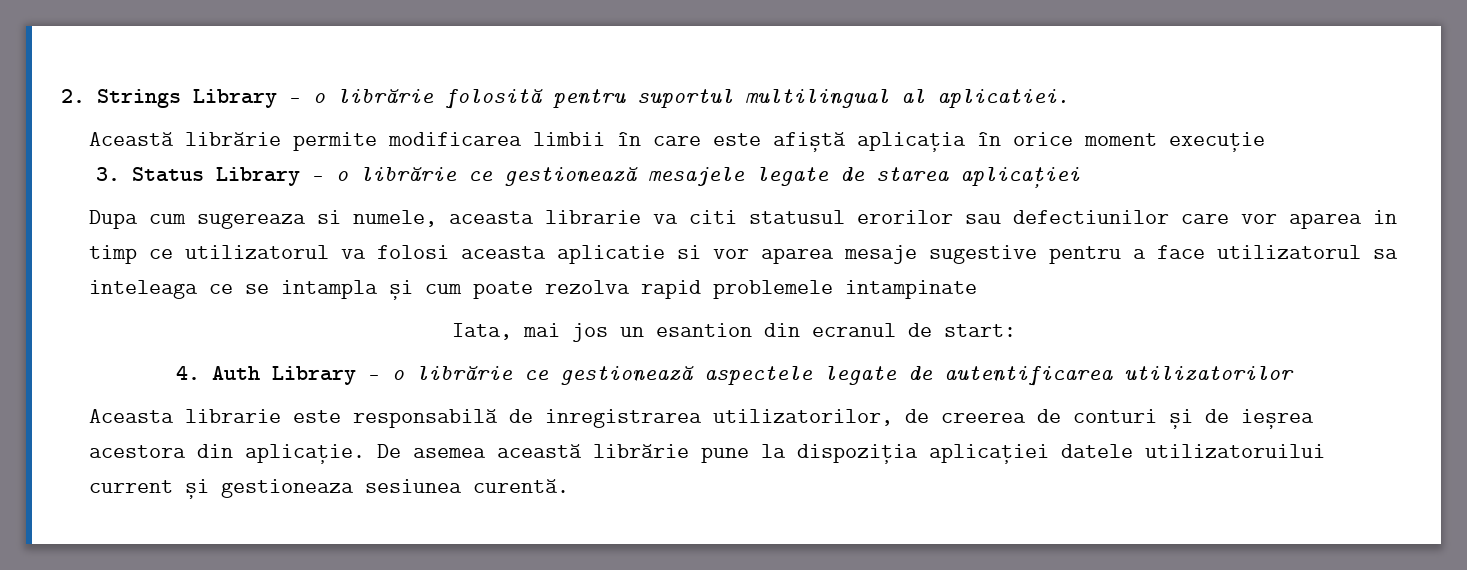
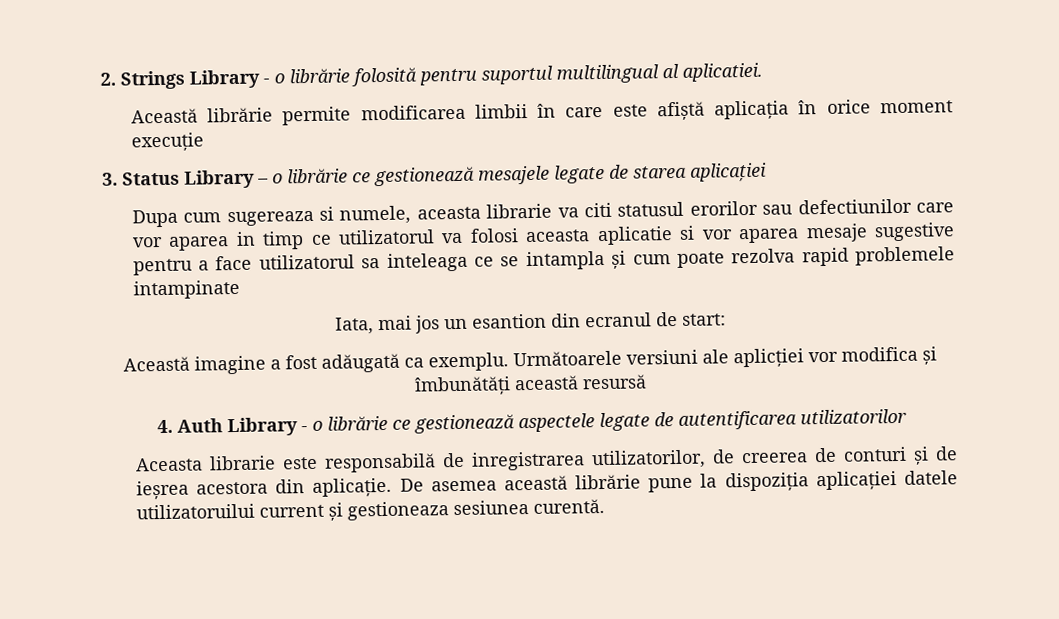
+ Această imagine a fost adăugată ca exemplu. Următoarele versiuni ale aplicției vor modifica și îmbunătăți această resursă

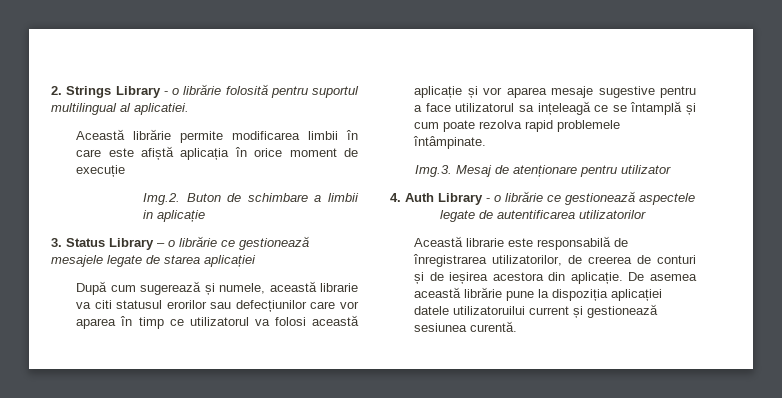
- Această librărie permite modificarea limbii în care este afiștă aplicația în orice moment execuție
+ Această librărie permite modificarea limbii în care este afiștă aplicația în orice moment de execuție
+ Img.2. Buton de schimbare a limbii in aplicație
- Dupa cum sugereaza si numele, aceasta librarie va citi statusul erorilor sau defectiunilor care vor aparea in timp ce utilizatorul va folosi aceasta aplicatie si vor aparea mesaje sugestive pentru a face utilizatorul sa inteleaga ce se intampla și cum poate rezolva rapid problemele intampinate
- Iata, mai jos un esantion din ecranul de start:
- Această imagine a fost adăugată ca exemplu. Următoarele versiuni ale aplicției vor modifica și îmbunătăți această resursă
+ După cum sugerează și numele, această librarie va citi statusul erorilor sau defecțiunilor care vor aparea în timp ce utilizatorul va folosi această aplicație și vor aparea mesaje sugestive pentru a face utilizatorul sa ințeleagă ce se întamplă și cum poate rezolva rapid problemele întâmpinate.
+ Img.3. Mesaj de atenționare pentru utilizator
- Aceasta librarie este responsabilă de inregistrarea utilizatorilor, de creerea de conturi și de ieșrea acestora din aplicație.
+ Această librarie este responsabilă de înregistrarea utilizatorilor, de creerea de conturi și de ieșirea acestora din aplicație.
- De asemea această librărie pune la dispoziția aplicației datele utilizatoruilui current și gestioneaza sesiunea curentă.
+ De asemea această librărie pune la dispoziția aplicației datele utilizatoruilui current și gestionează sesiunea curentă.

